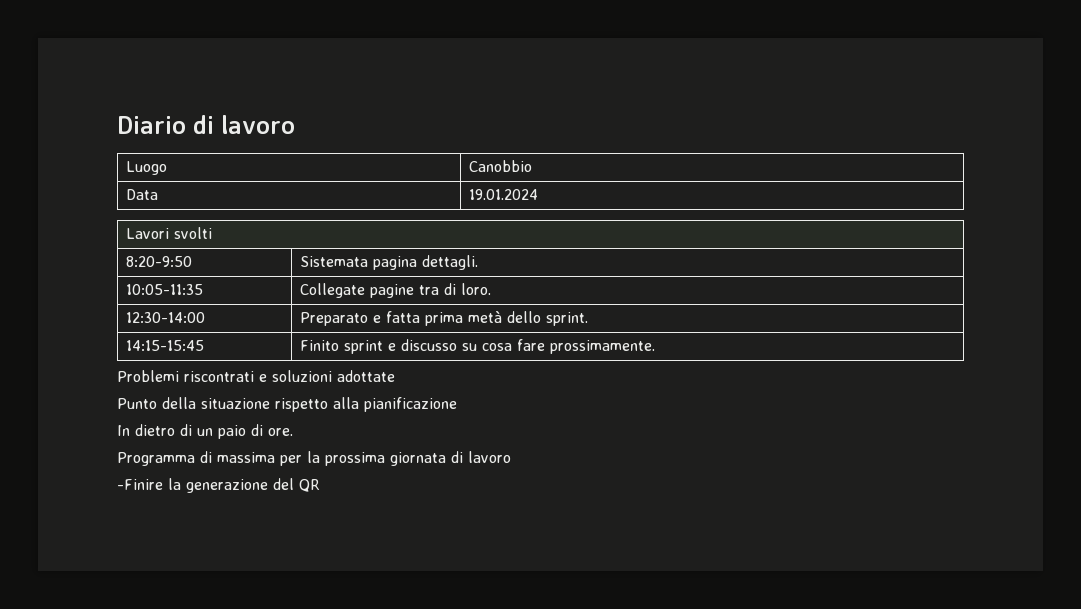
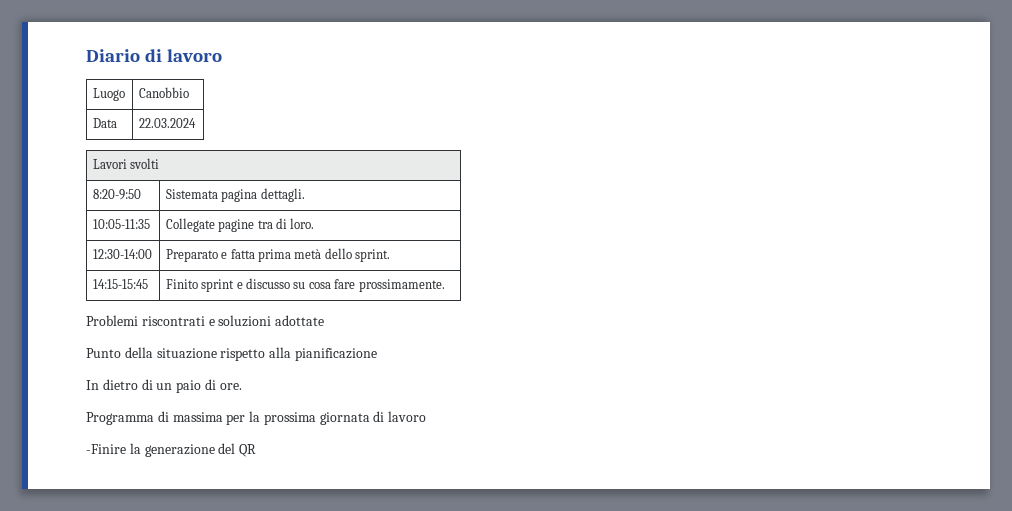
- Data | 19.01.2024
+ Data | 22.03.2024

